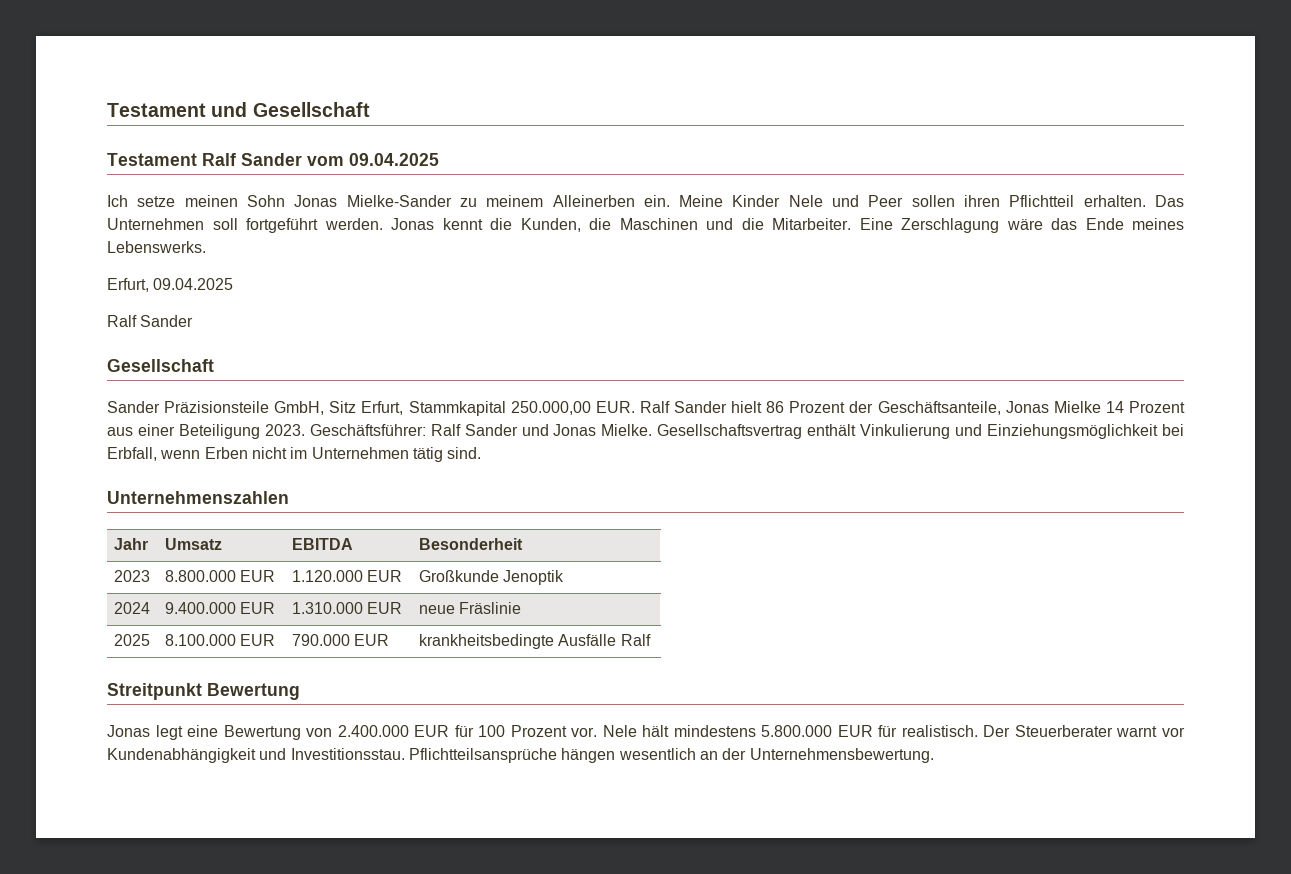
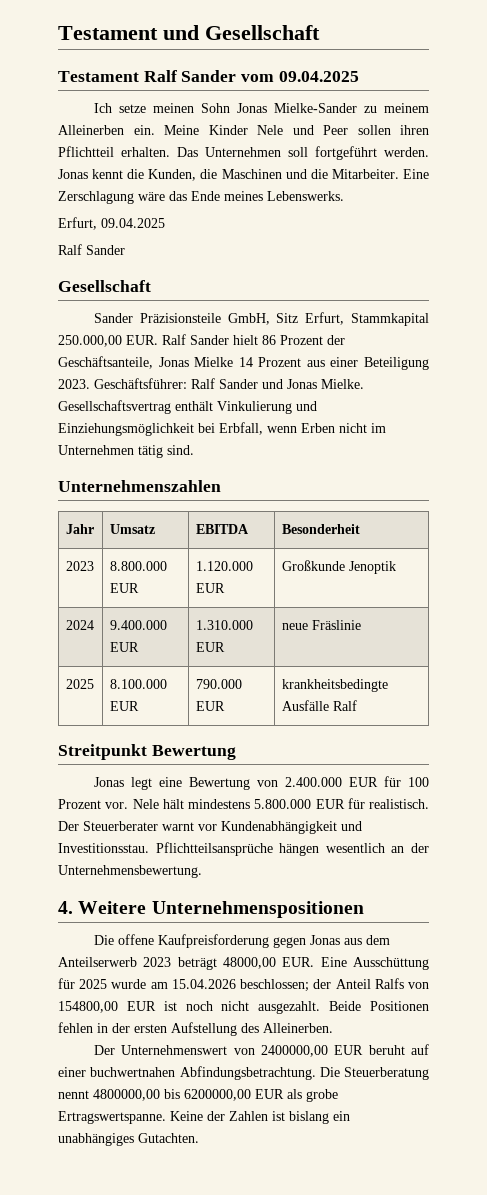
+ 4. Weitere Unternehmenspositionen
+ Die offene Kaufpreisforderung gegen Jonas aus dem Anteilserwerb 2023 beträgt 48000,00 EUR. Eine Ausschüttung für 2025 wurde am 15.04.2026 beschlossen; der Anteil Ralfs von 154800,00 EUR ist noch nicht ausgezahlt. Beide Positionen fehlen in der ersten Aufstellung des Alleinerben.
+ Der Unternehmenswert von 2400000,00 EUR beruht auf einer buchwertnahen Abfindungsbetrachtung. Die Steuerberatung nennt 4800000,00 bis 6200000,00 EUR als grobe Ertragswertspanne. Keine der Zahlen ist bislang ein unabhängiges Gutachten.

